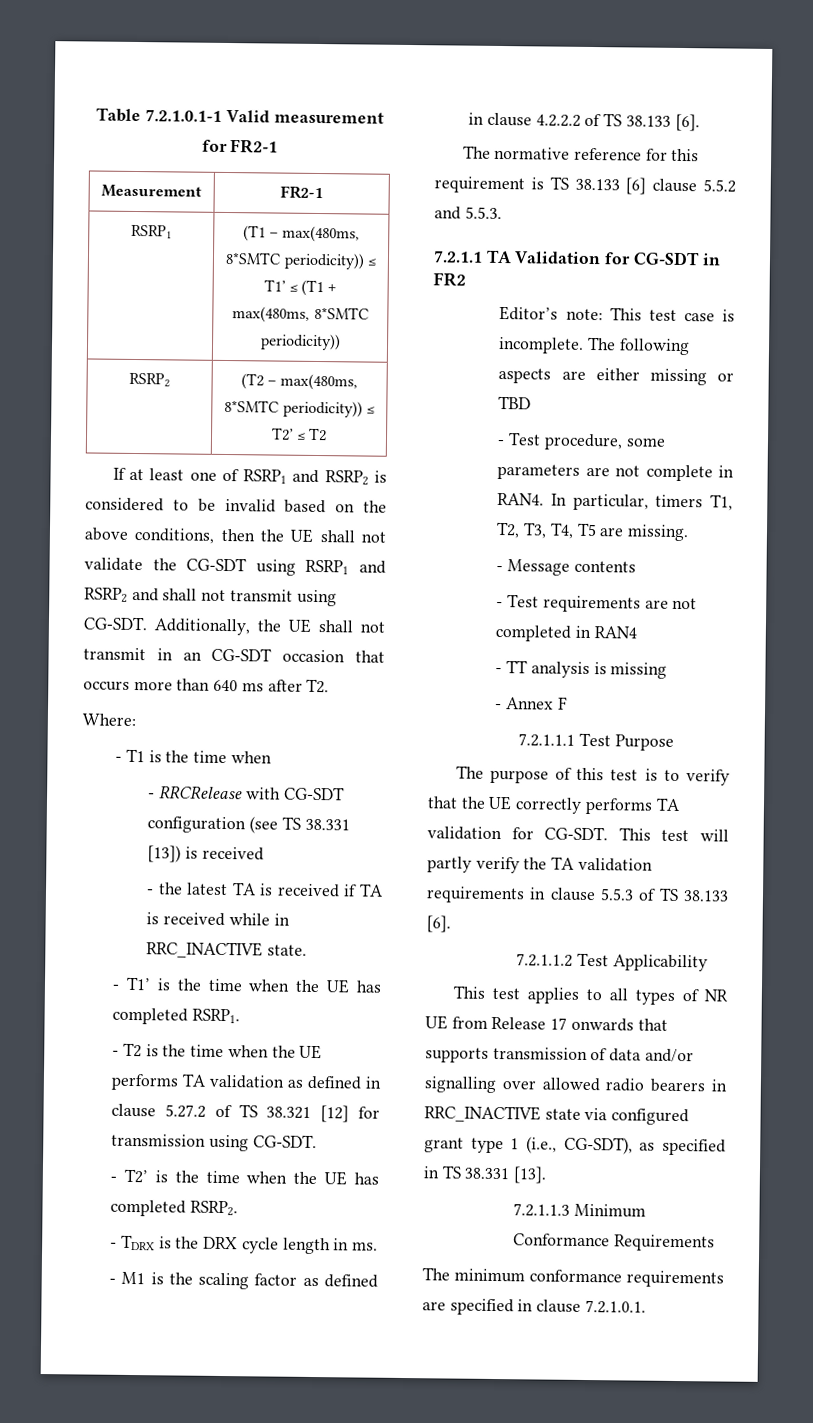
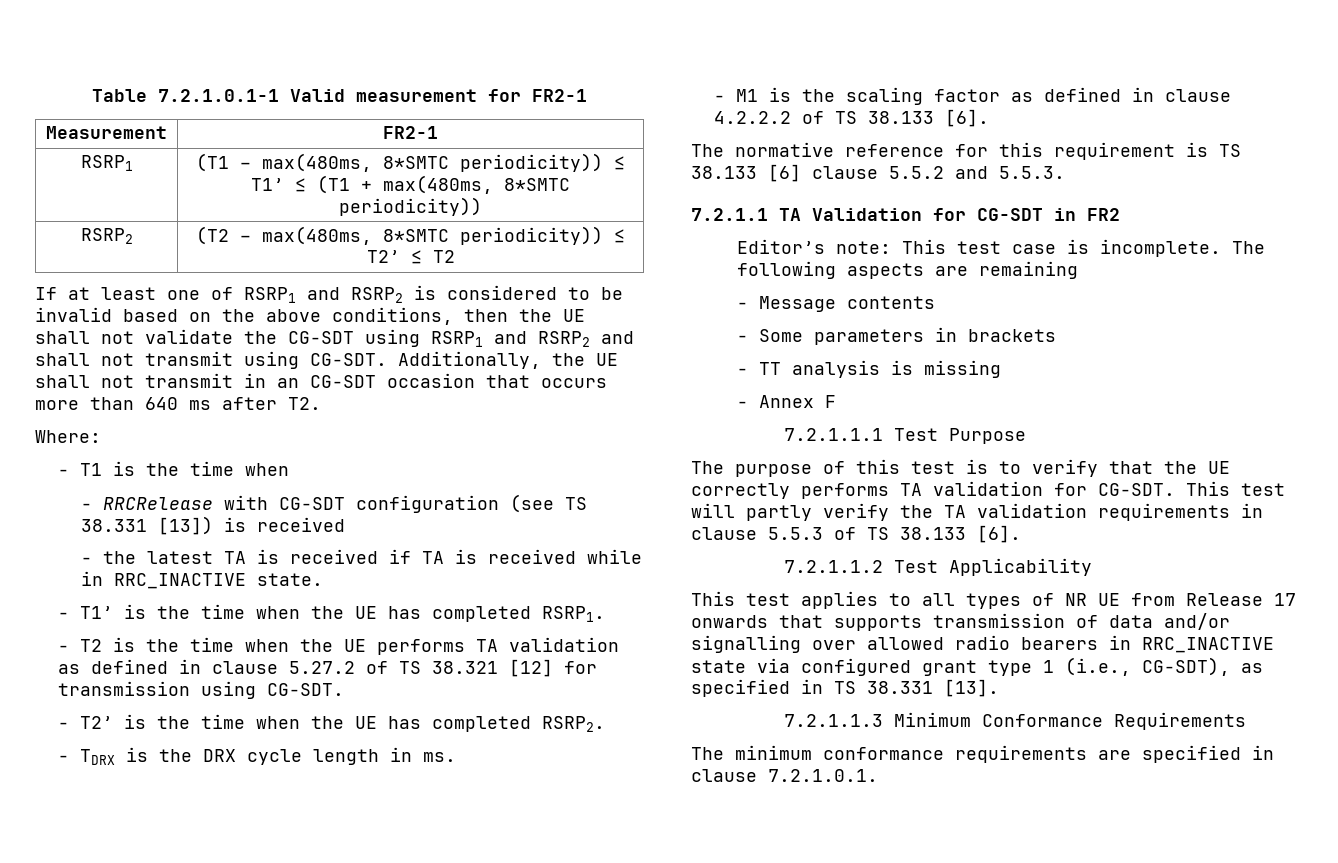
- The following aspects are either missing or TBD
- - Test procedure, some parameters are not complete in RAN4. In particular, timers T1, T2, T3, T4, T5 are missing.
+ The following aspects are remaining
  - Message contents
- - Test requirements are not completed in RAN4
+ - Some parameters in brackets

